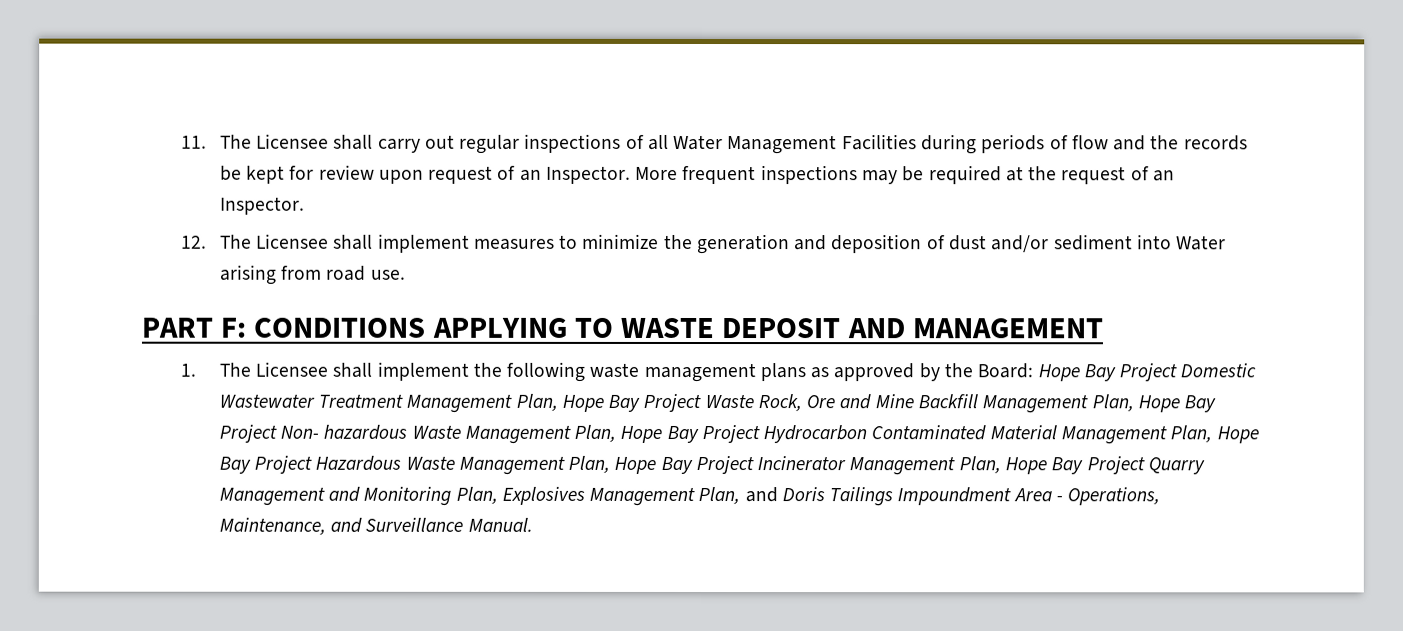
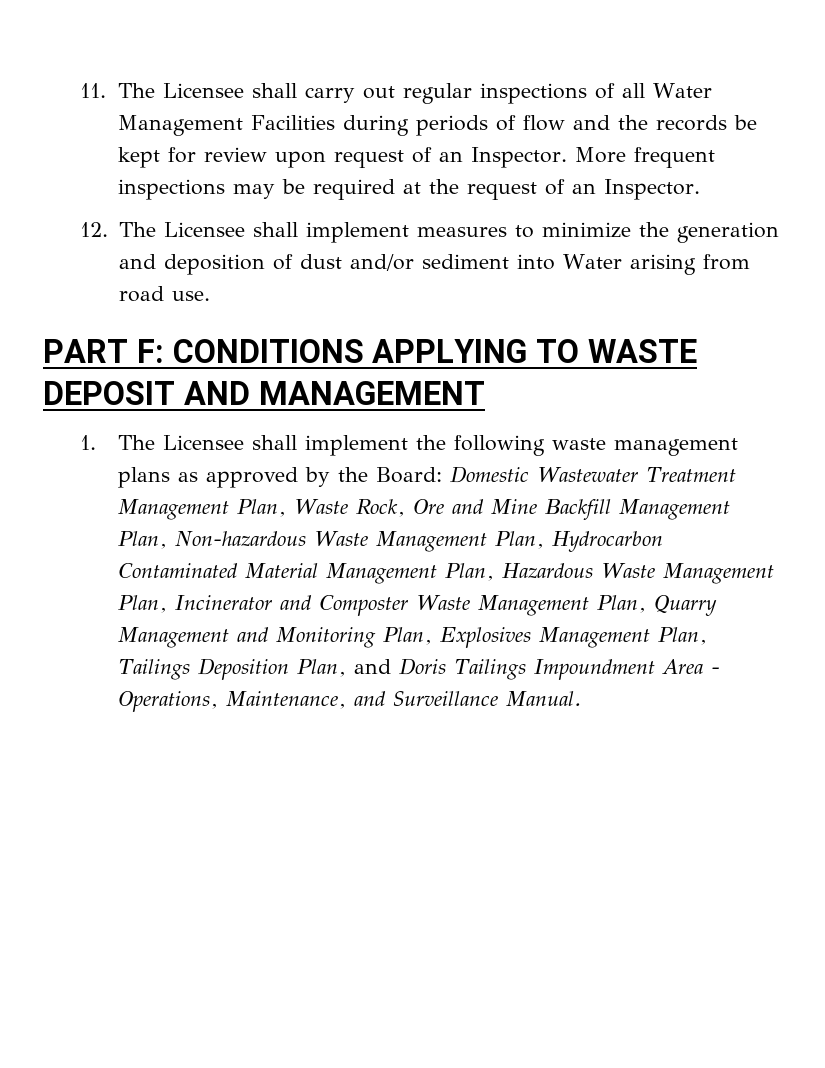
- 1. The Licensee shall implement the following waste management plans as approved by the Board: Hope Bay Project Domestic Wastewater Treatment Management Plan, Hope Bay Project Waste Rock, Ore and Mine Backfill Management Plan, Hope Bay Project Non- hazardous Waste Management Plan, Hope Bay Project Hydrocarbon Contaminated Material Management Plan, Hope Bay Project Hazardous Waste Management Plan, Hope Bay Project Incinerator Management Plan, Hope Bay Project Quarry Management and Monitoring Plan, Explosives Management Plan, and Doris Tailings Impoundment Area - Operations, Maintenance, and Surveillance Manual.
+ 1. The Licensee shall implement the following waste management plans as approved by the Board: Domestic Wastewater Treatment Management Plan, Waste Rock, Ore and Mine Backfill Management Plan, Non-hazardous Waste Management Plan, Hydrocarbon Contaminated Material Management Plan, Hazardous Waste Management Plan, Incinerator and Composter Waste Management Plan, Quarry Management and Monitoring Plan, Explosives Management Plan, Tailings Deposition Plan, and Doris Tailings Impoundment Area - Operations, Maintenance, and Surveillance Manual.

